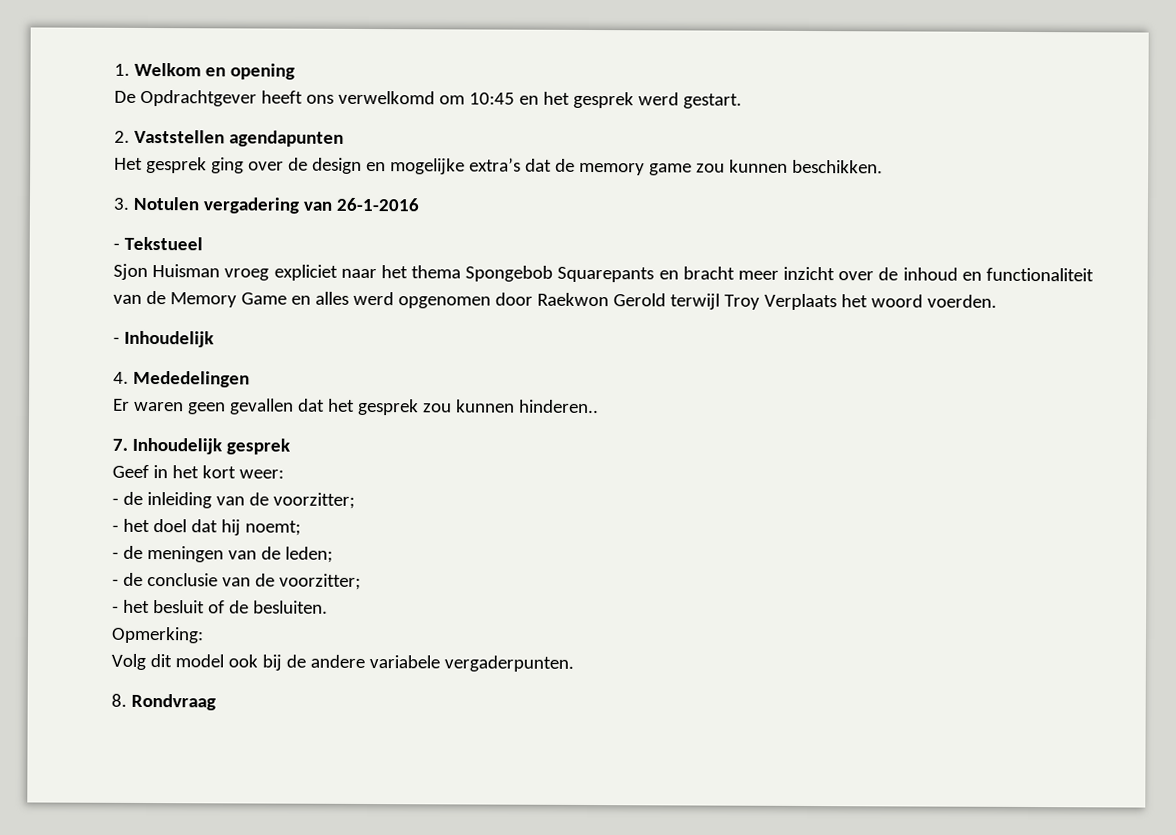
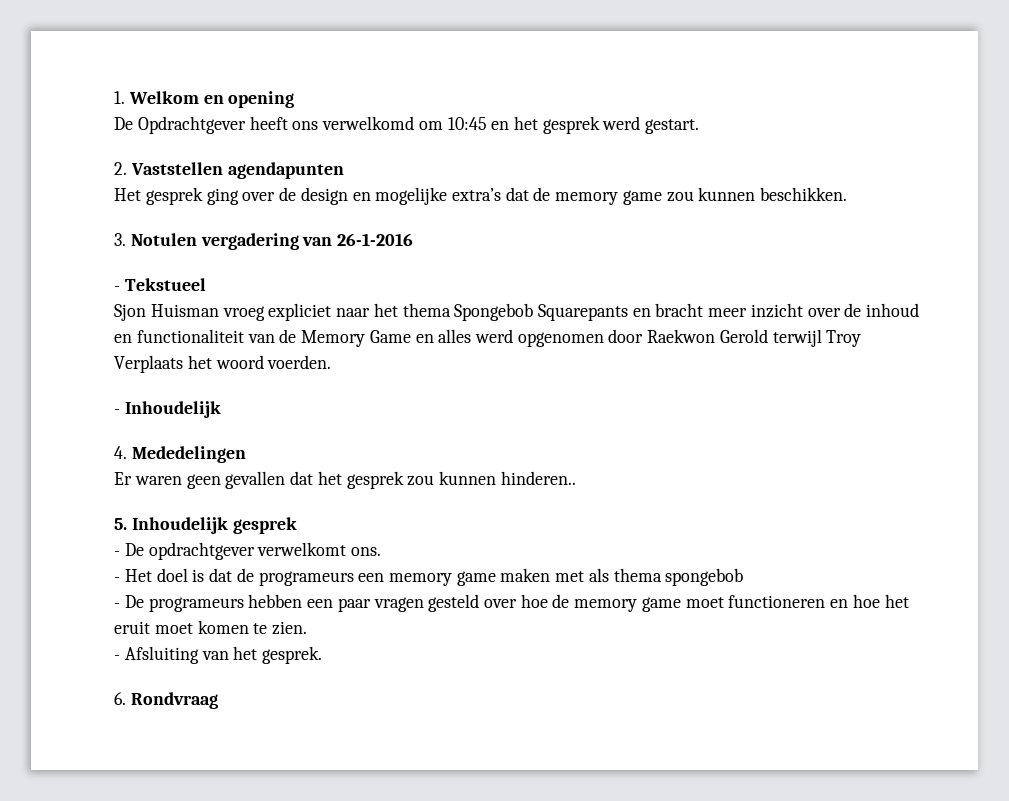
- 7. Inhoudelijk gesprek
+ 5. Inhoudelijk gesprek
- Geef in het kort weer:
- - de inleiding van de voorzitter;
- - het doel dat hij noemt;
- - de meningen van de leden;
- - de conclusie van de voorzitter;
- - het besluit of de besluiten.
- Opmerking:
- Volg dit model ook bij de andere variabele vergaderpunten.
- 8. Rondvraag
+ - De opdrachtgever verwelkomt ons.
+ - Het doel is dat de programeurs een memory game maken met als thema spongebob
+ - De programeurs hebben een paar vragen gesteld over hoe de memory game moet functioneren en hoe het eruit moet komen te zien.
+ - Afsluiting van het gesprek.
+ 6. Rondvraag

